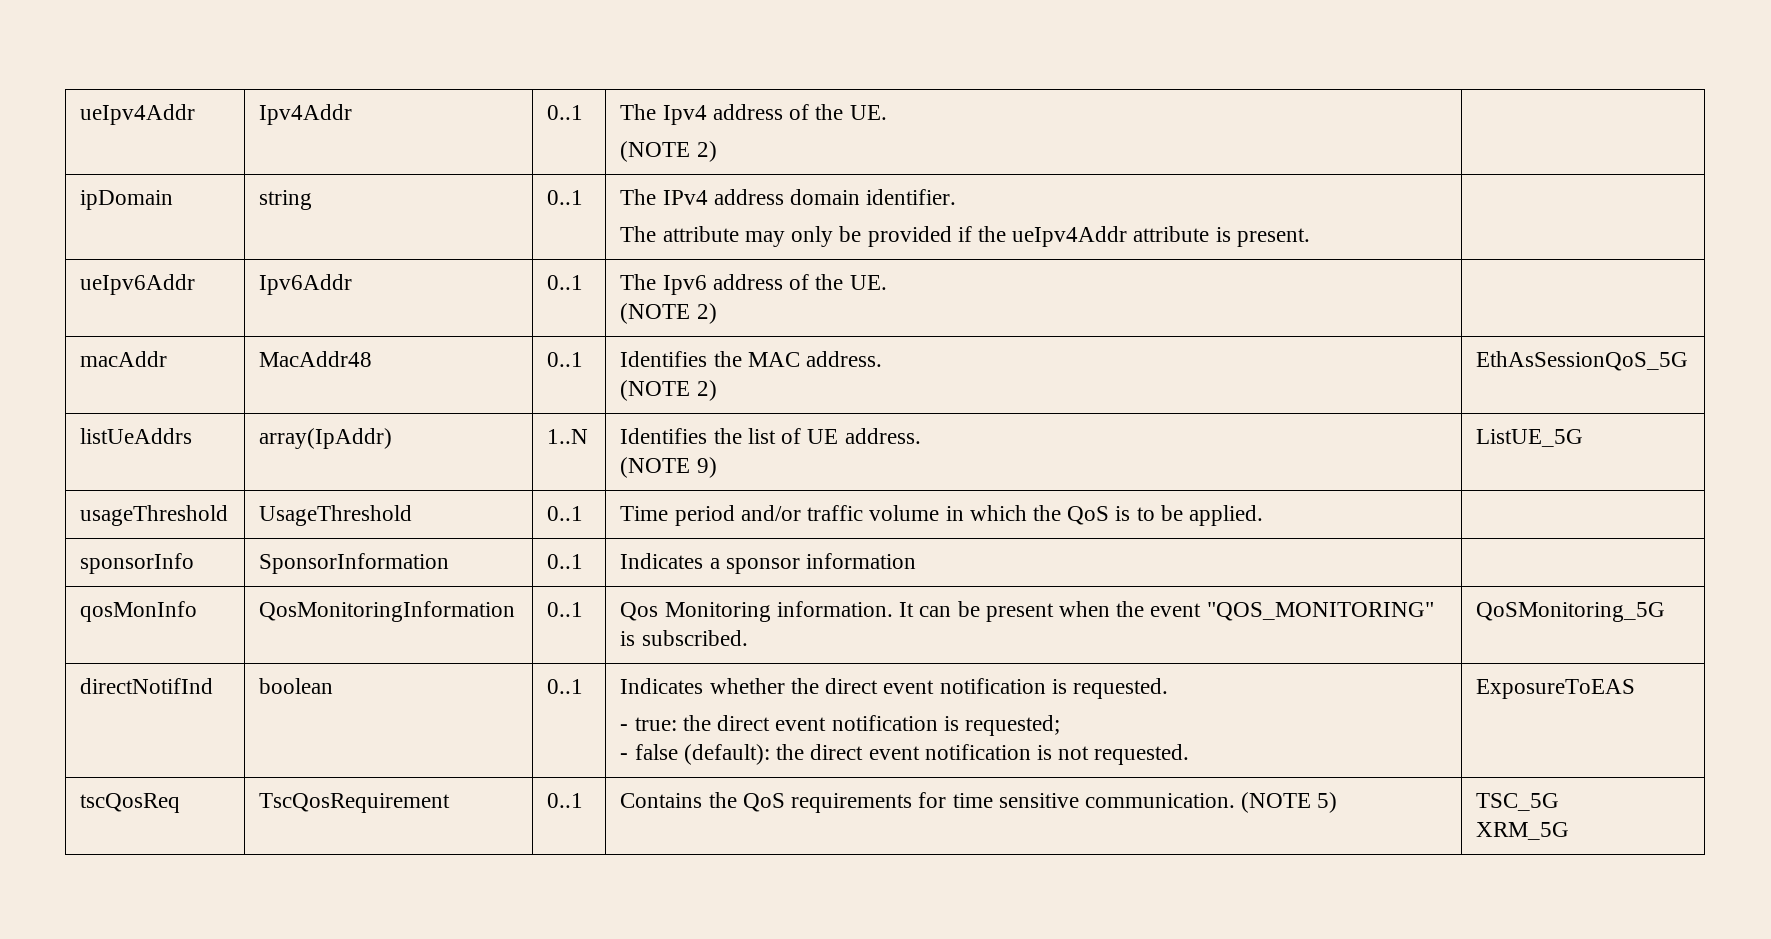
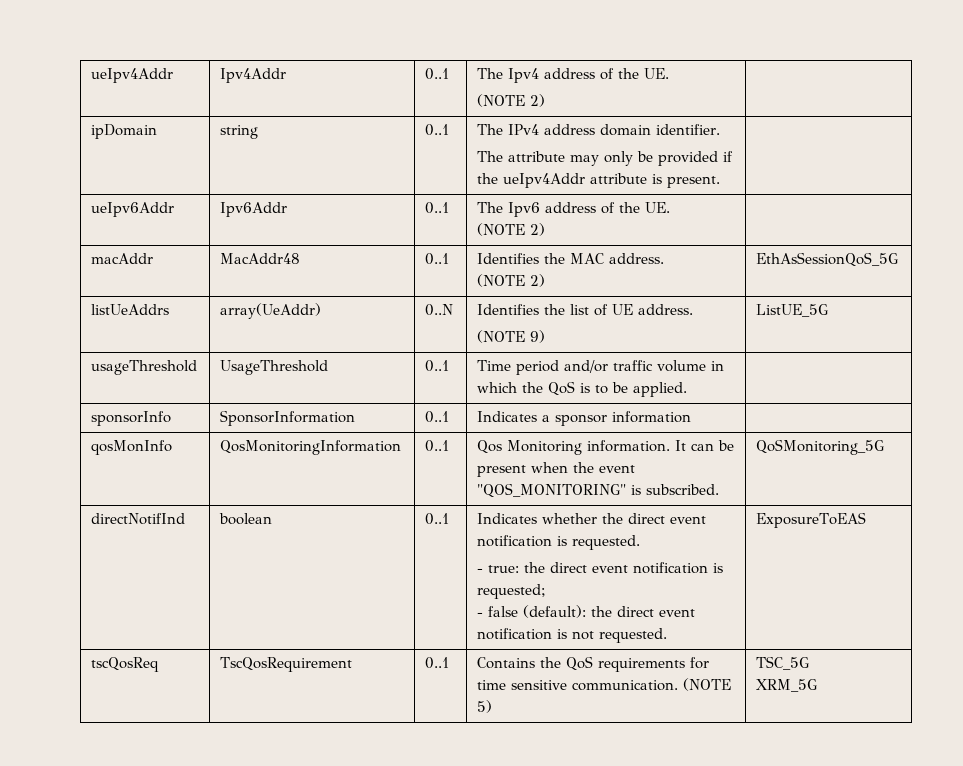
- listUeAddrs | array(IpAddr) | 1..N | Identifies the list of UE address.
+ listUeAddrs | array(UeAddr) | 0..N | Identifies the list of UE address.

